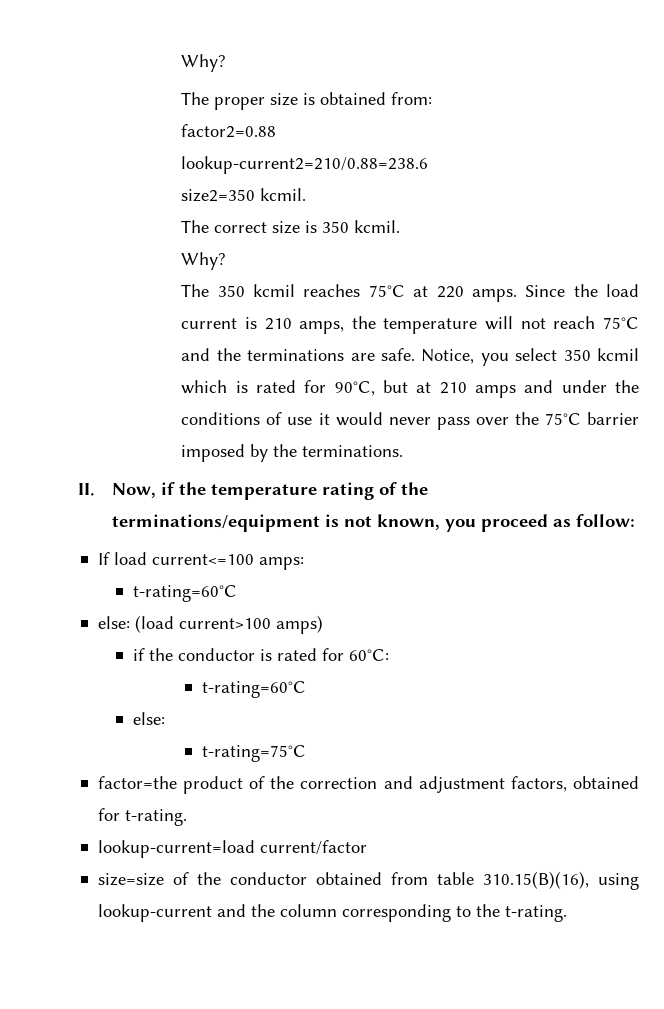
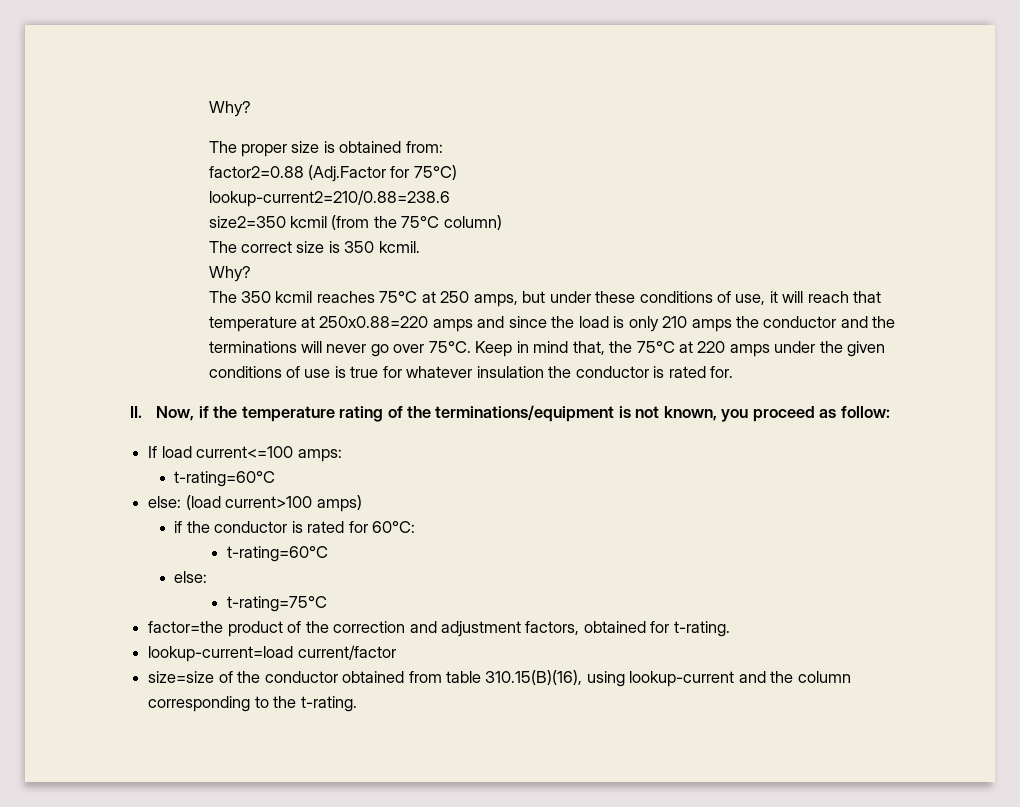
- factor2=0.88
+ factor2=0.88 (Adj.Factor for 75°C)
- size2=350 kcmil.
+ size2=350 kcmil (from the 75°C column)
- The 350 kcmil reaches 75°C at 220 amps. Since the load current is 210 amps, the temperature will not reach 75°C and the terminations are safe. Notice, you select 350 kcmil which is rated for 90°C, but at 210 amps and under the conditions of use it would never pass over the 75°C barrier imposed by the terminations.
+ The 350 kcmil reaches 75°C at 250 amps, but under these conditions of use, it will reach that temperature at 250x0.88=220 amps and since the load is only 210 amps the conductor and the terminations will never go over 75°C. Keep in mind that, the 75°C at 220 amps under the given conditions of use is true for whatever insulation the conductor is rated for.

